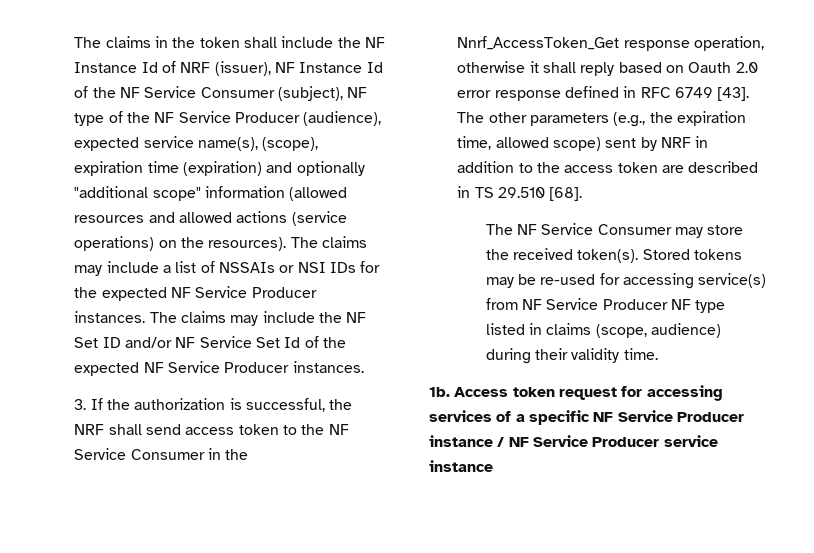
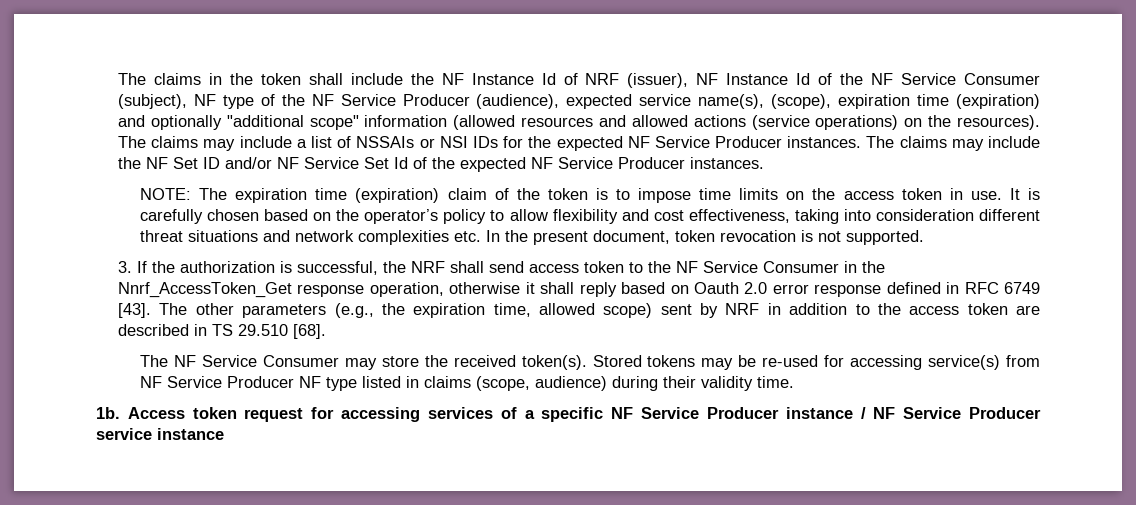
+ NOTE: The expiration time (expiration) claim of the token is to impose time limits on the access token in use. It is carefully chosen based on the operator’s policy to allow flexibility and cost effectiveness, taking into consideration different threat situations and network complexities etc. In the present document, token revocation is not supported.

